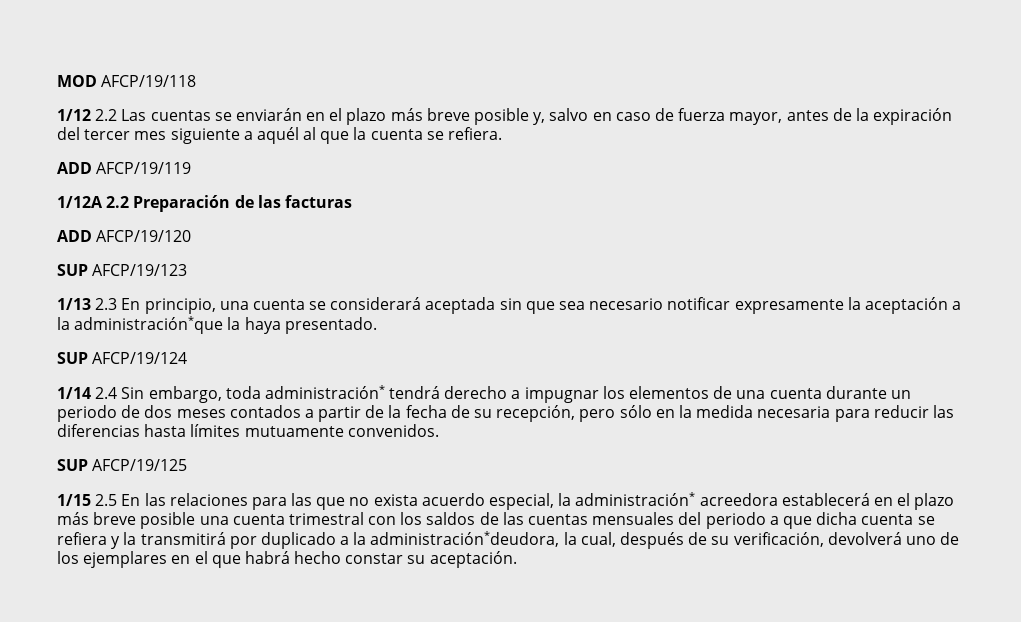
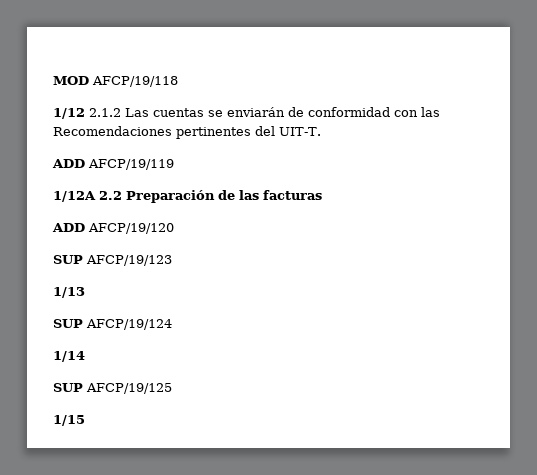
- 1/12 2.2 Las cuentas se enviarán en el plazo más breve posible y, salvo en caso de fuerza mayor, antes de la expiración del tercer mes siguiente a aquél al que la cuenta se refiera.
+ 1/12 2.1.2 Las cuentas se enviarán de conformidad con las Recomendaciones pertinentes del UIT-T.
- 1/13 2.3 En principio, una cuenta se considerará aceptada sin que sea necesario notificar expresamente la aceptación a la administración*que la haya presentado.
+ 1/13
  SUP AFCP/19/124
- 1/14 2.4 Sin embargo, toda administración* tendrá derecho a impugnar los elementos de una cuenta durante un periodo de dos meses contados a partir de la fecha de su recepción, pero sólo en la medida necesaria para reducir las diferencias hasta límites mutuamente convenidos.
+ 1/14
  SUP AFCP/19/125
- 1/15 2.5 En las relaciones para las que no exista acuerdo especial, la administración* acreedora establecerá en el plazo más breve posible una cuenta trimestral con los saldos de las cuentas mensuales del periodo a que dicha cuenta se refiera y la transmitirá por duplicado a la administración*deudora, la cual, después de su verificación, devolverá uno de los ejemplares en el que habrá hecho constar su aceptación.
+ 1/15

